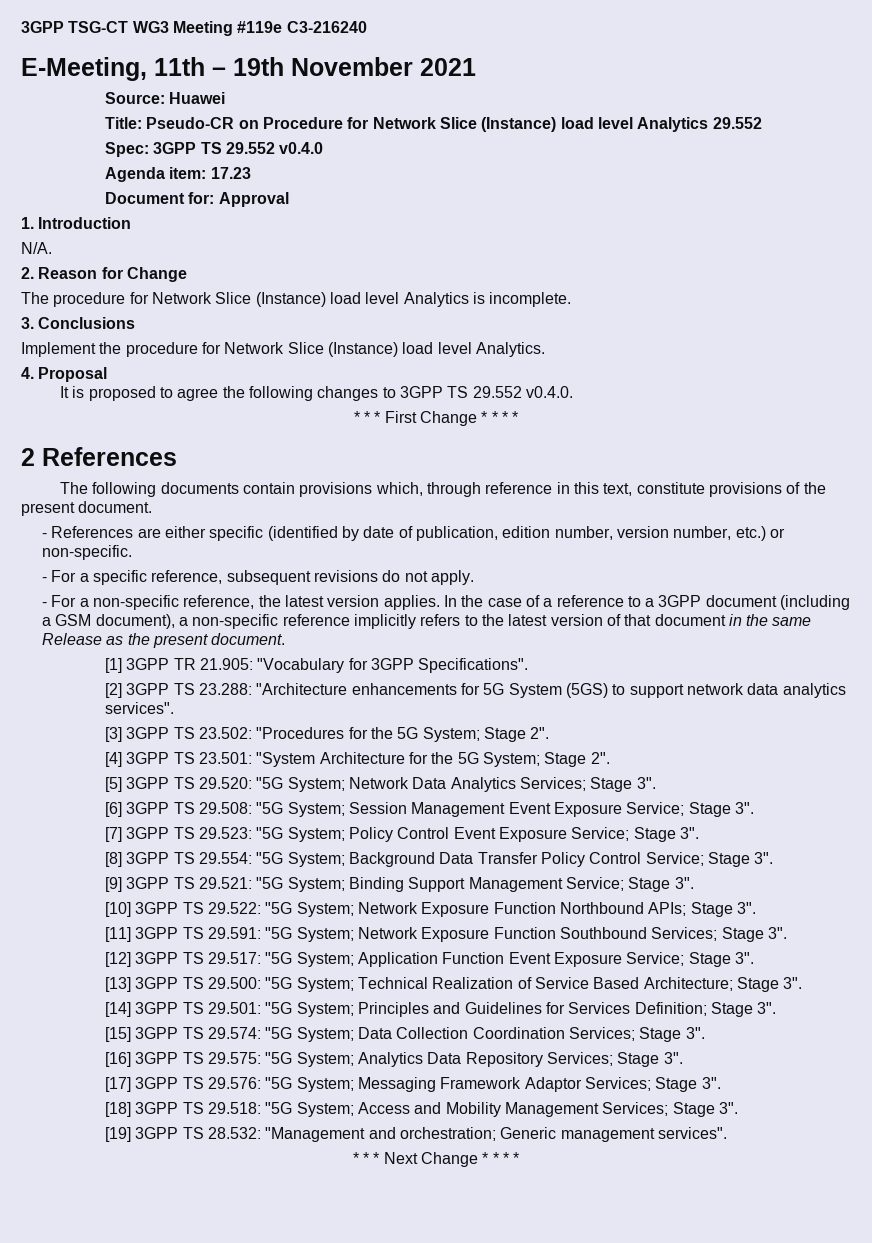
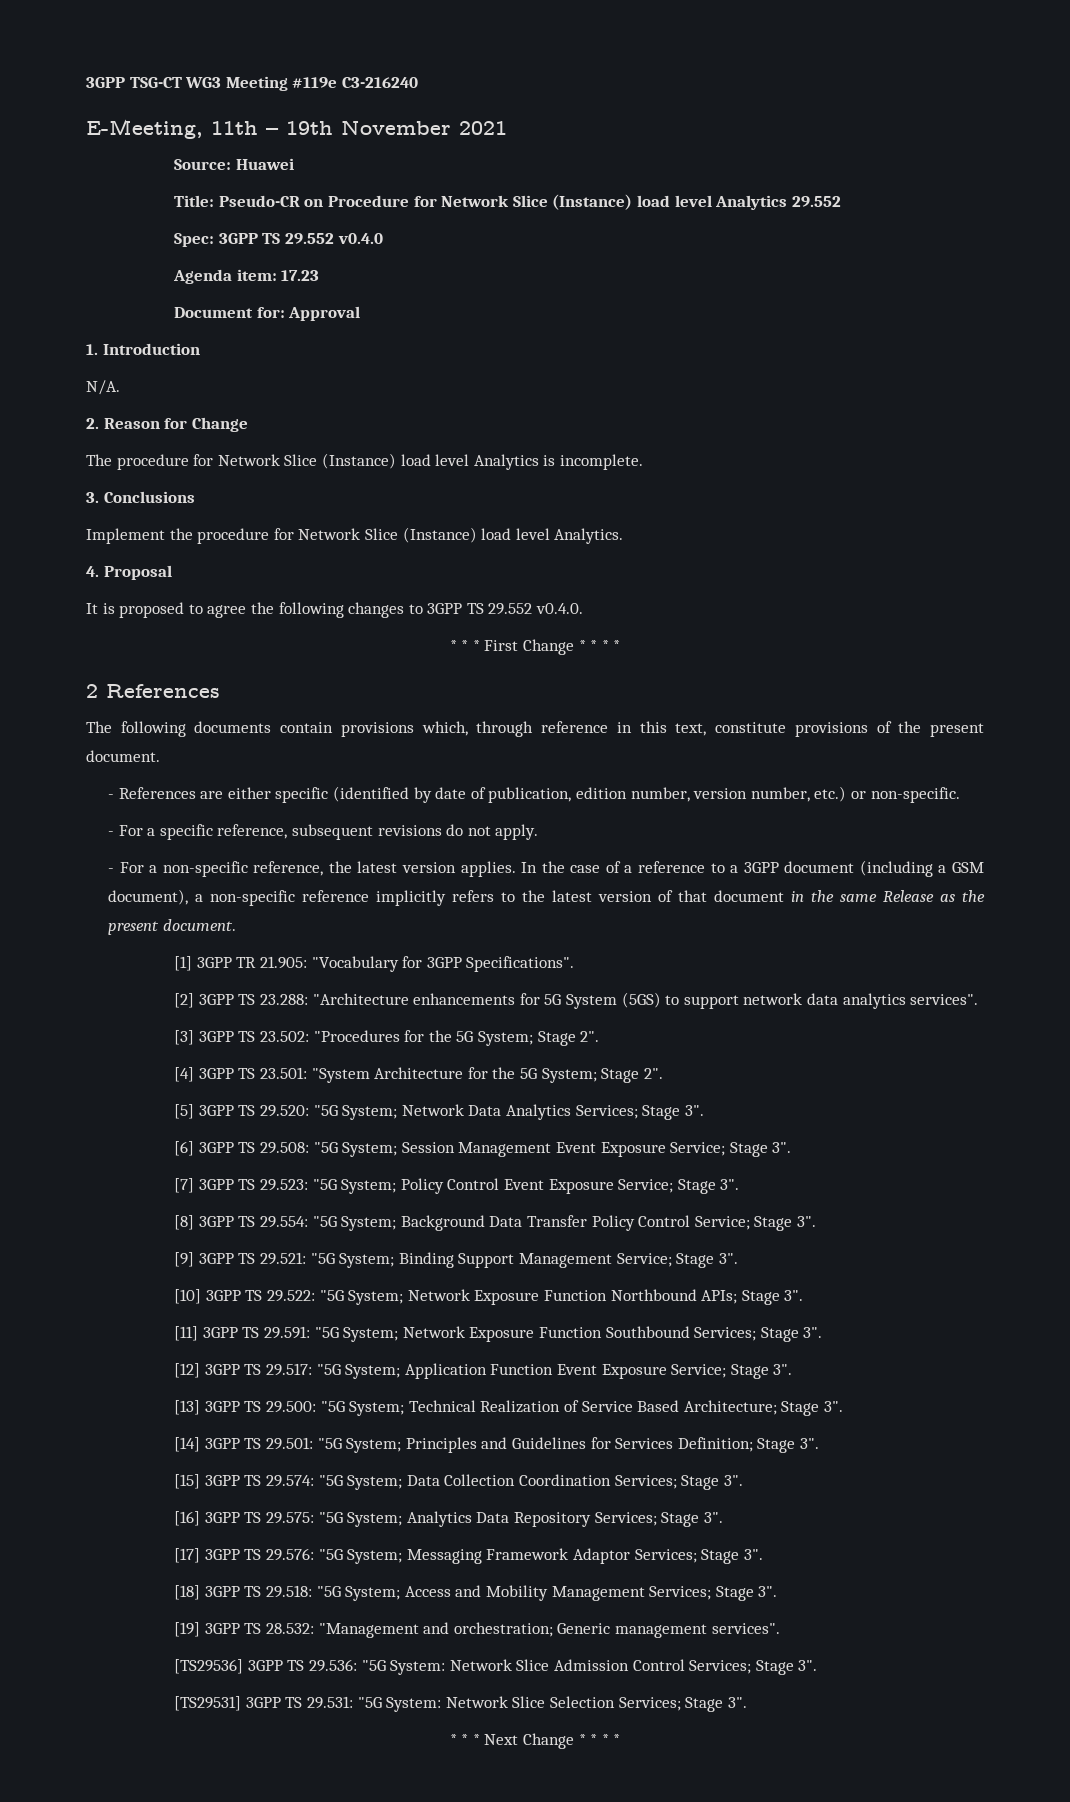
+ [TS29536] 3GPP TS 29.536: "5G System: Network Slice Admission Control Services; Stage 3".
+ [TS29531] 3GPP TS 29.531: "5G System: Network Slice Selection Services; Stage 3".

